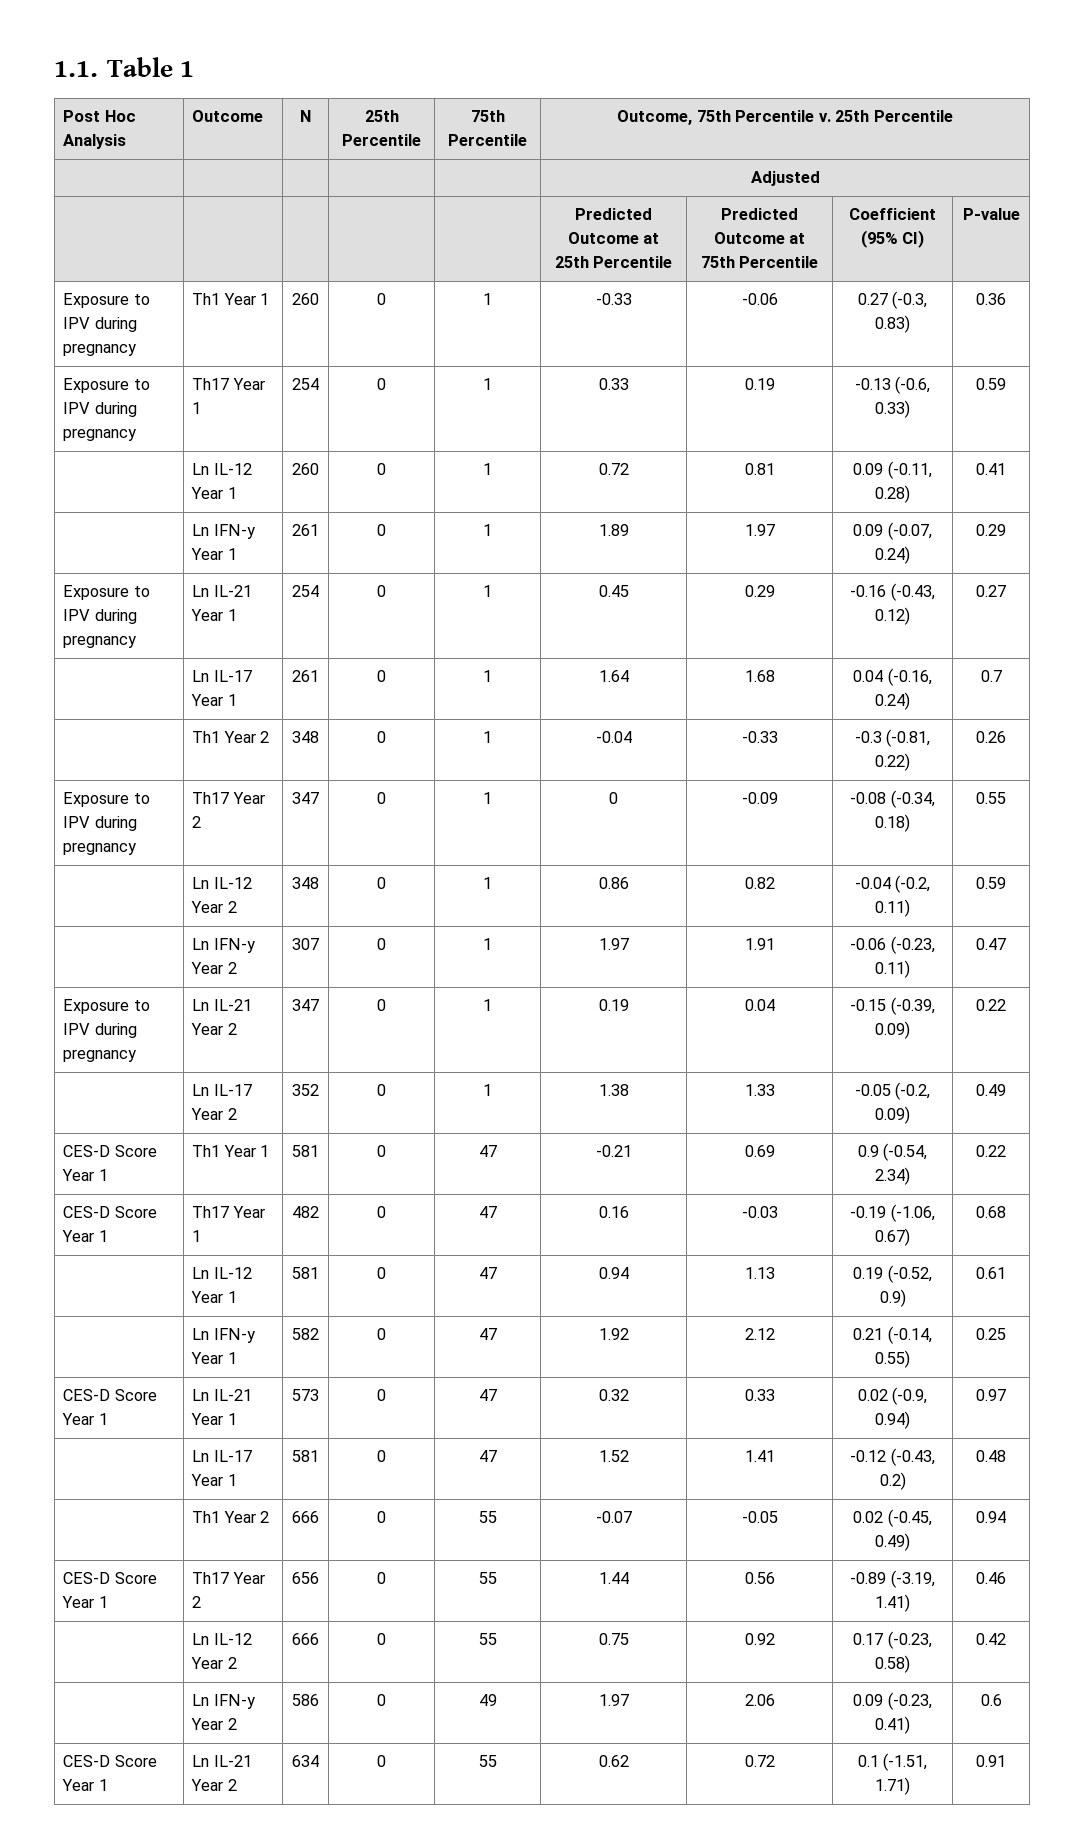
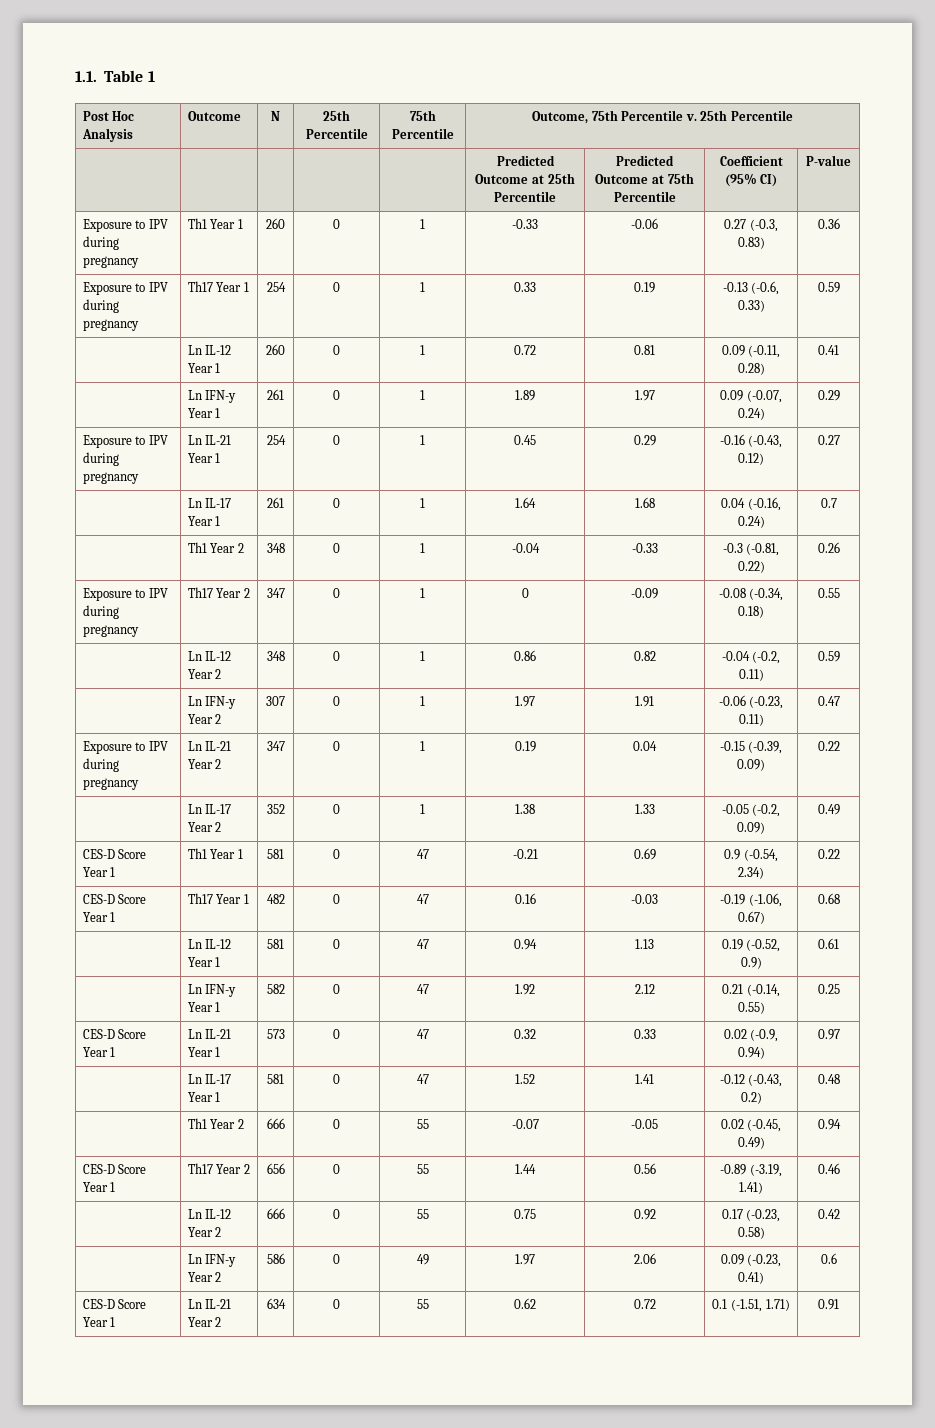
- | | | | | Adjusted

